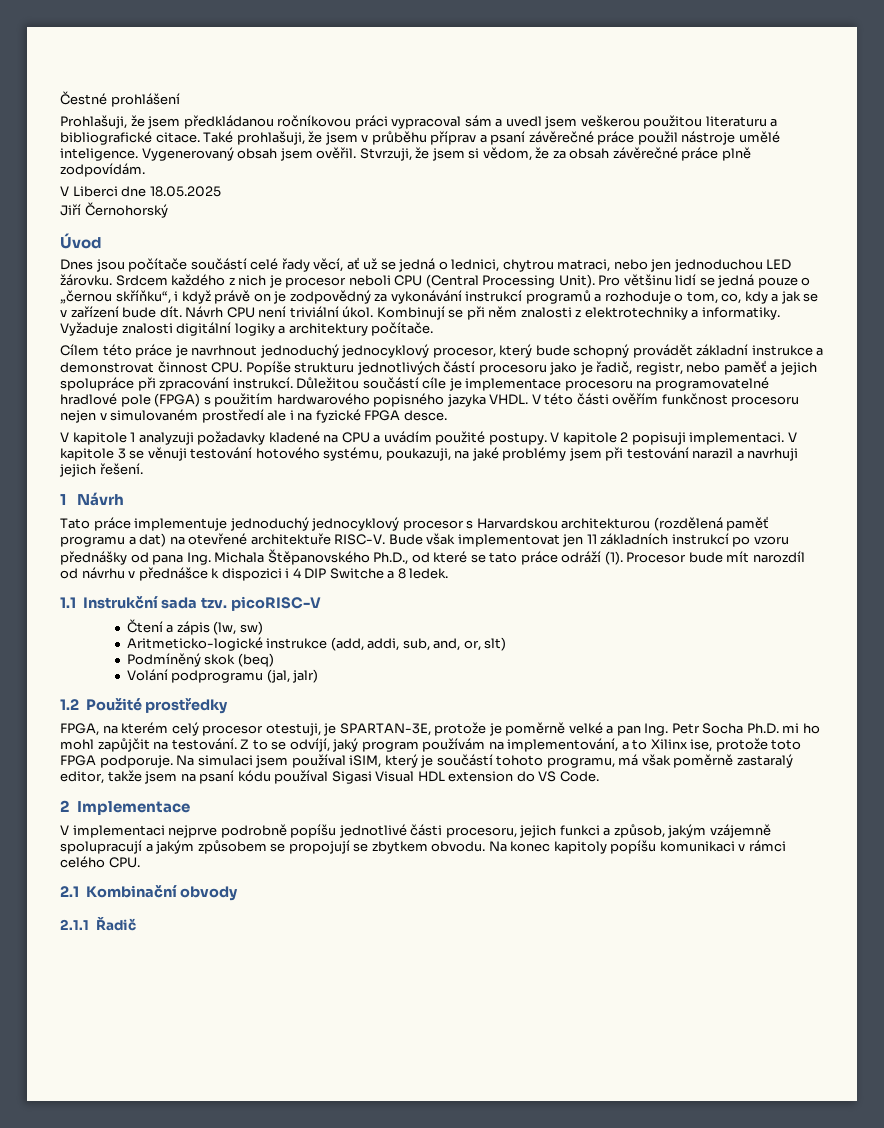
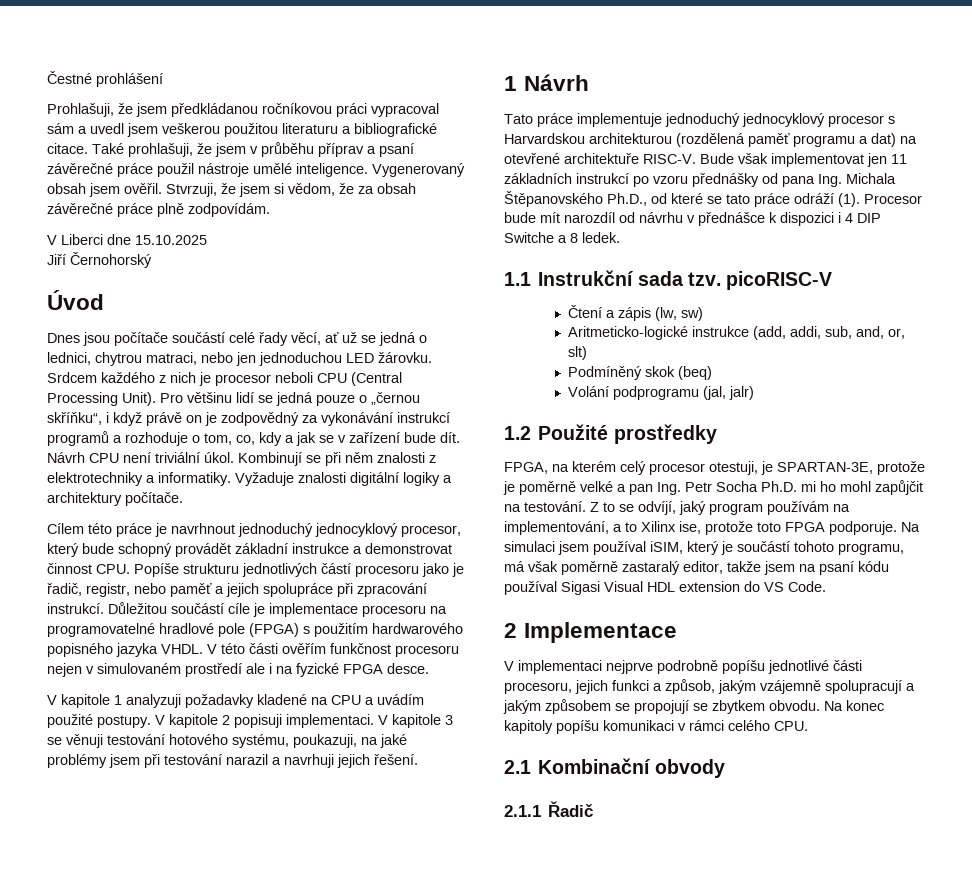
- V Liberci dne 18.05.2025
+ V Liberci dne 15.10.2025

